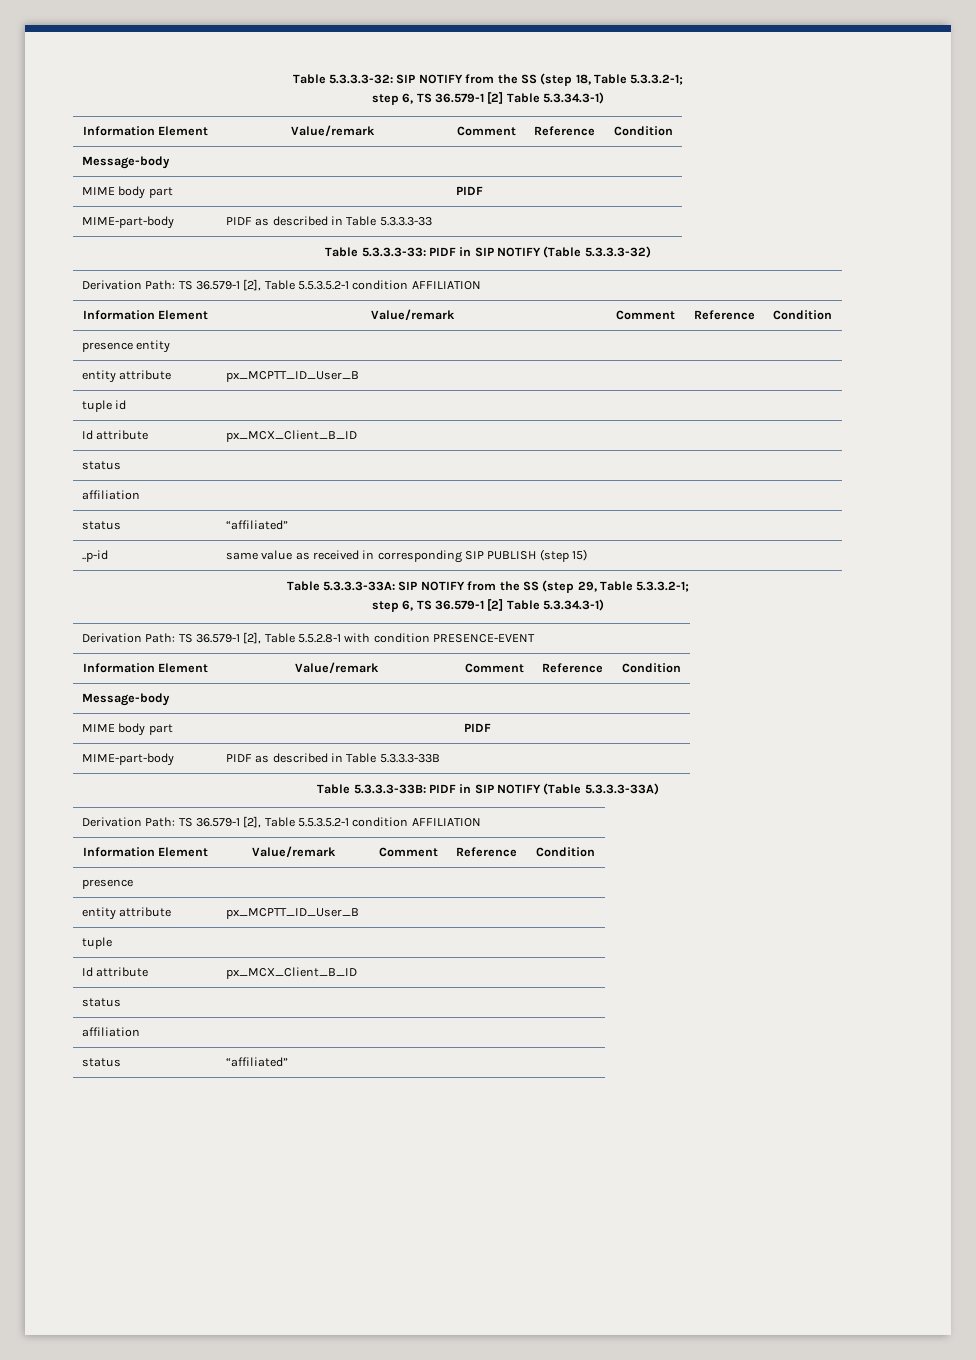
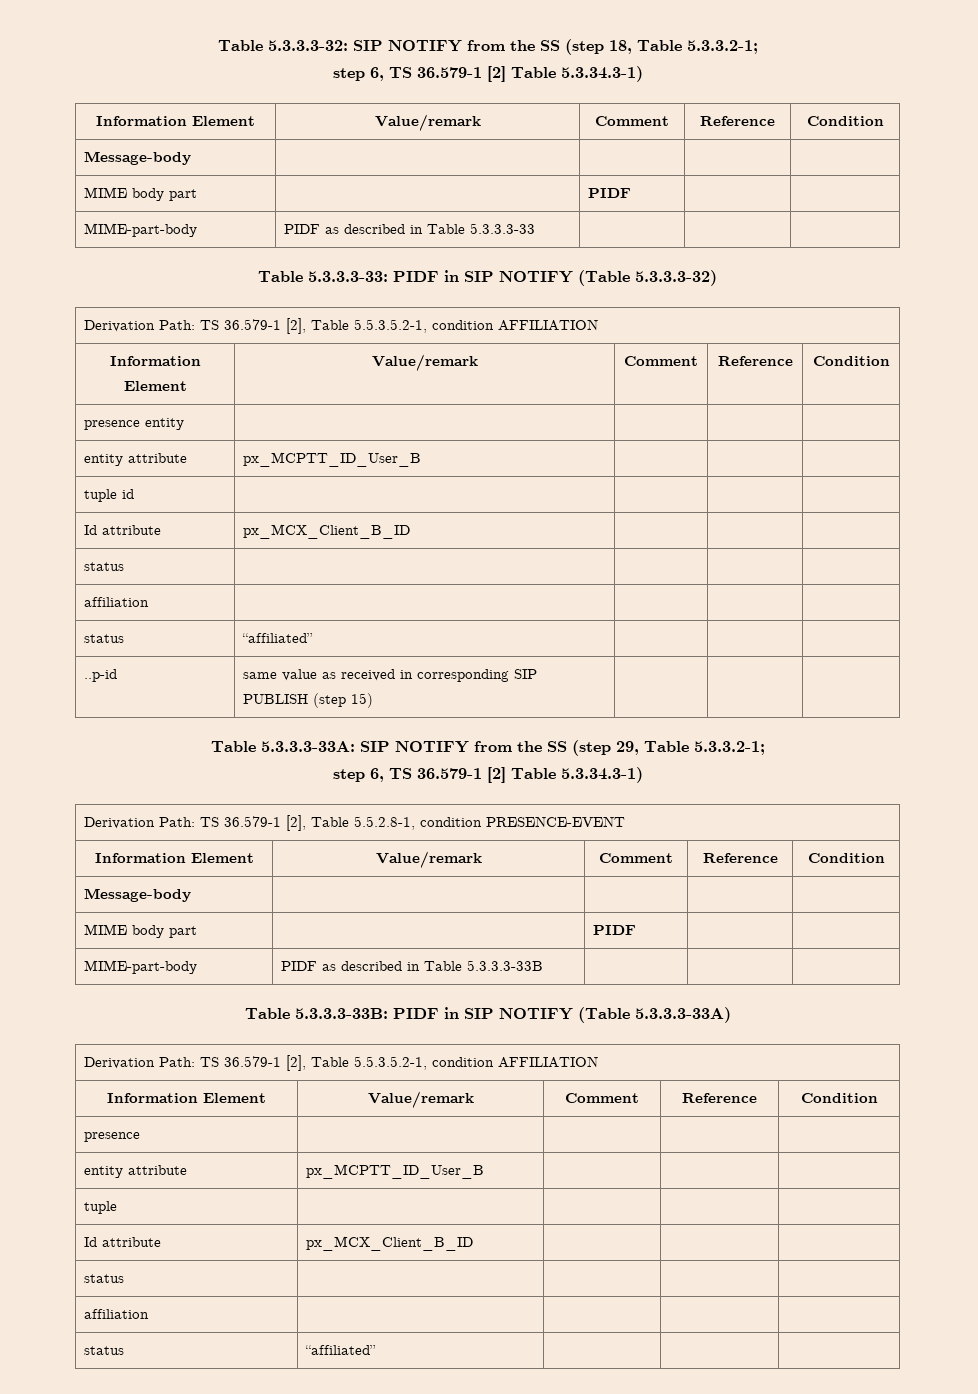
  Table 5.3.3.3-33: PIDF in SIP NOTIFY (Table 5.3.3.3-32)
- Derivation Path: TS 36.579-1 [2], Table 5.5.3.5.2-1 condition AFFILIATION
+ Derivation Path: TS 36.579-1 [2], Table 5.5.3.5.2-1, condition AFFILIATION
- Derivation Path: TS 36.579-1 [2], Table 5.5.2.8-1 with condition PRESENCE-EVENT
+ Derivation Path: TS 36.579-1 [2], Table 5.5.2.8-1, condition PRESENCE-EVENT
  Table 5.3.3.3-33B: PIDF in SIP NOTIFY (Table 5.3.3.3-33A)
- Derivation Path: TS 36.579-1 [2], Table 5.5.3.5.2-1 condition AFFILIATION
+ Derivation Path: TS 36.579-1 [2], Table 5.5.3.5.2-1, condition AFFILIATION

